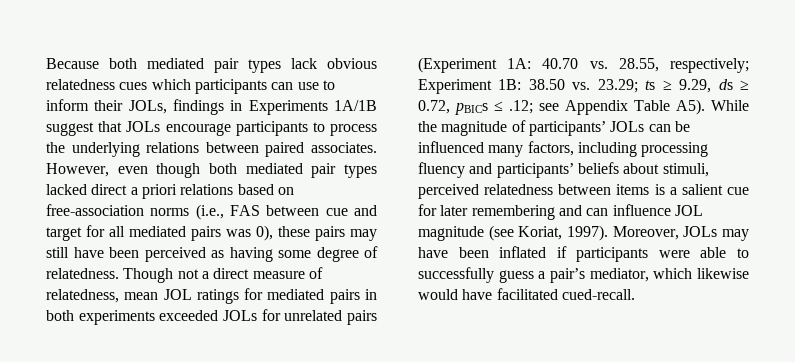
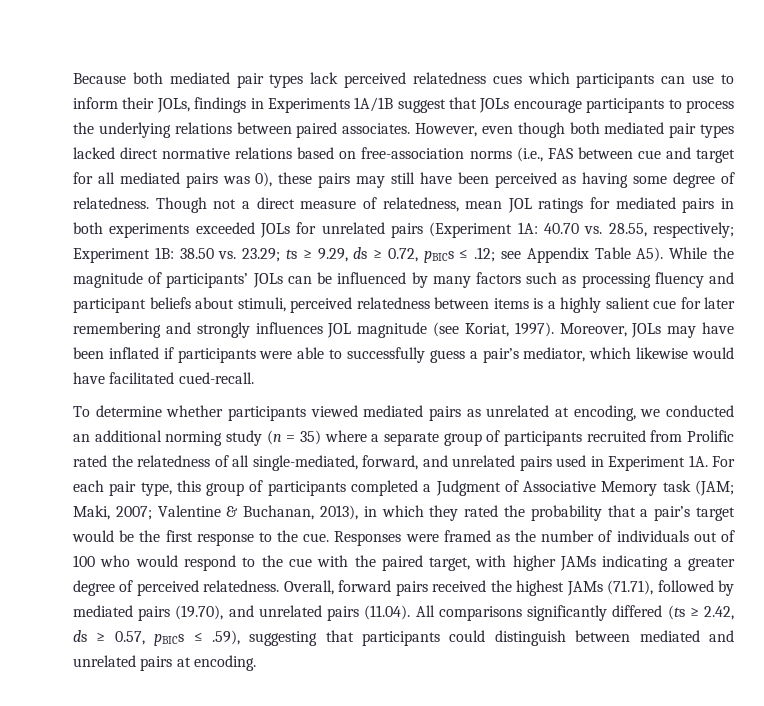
- Because both mediated pair types lack obvious relatedness cues which participants can use to inform their JOLs, findings in Experiments 1A/1B suggest that JOLs encourage participants to process the underlying relations between paired associates.
+ Because both mediated pair types lack perceived relatedness cues which participants can use to inform their JOLs, findings in Experiments 1A/1B suggest that JOLs encourage participants to process the underlying relations between paired associates.
- However, even though both mediated pair types lacked direct a priori relations based on free-association norms (i.e., FAS between cue and target for all mediated pairs was 0), these pairs may still have been perceived as having some degree of relatedness.
+ However, even though both mediated pair types lacked direct normative relations based on free-association norms (i.e., FAS between cue and target for all mediated pairs was 0), these pairs may still have been perceived as having some degree of relatedness.
- see Appendix Table A5). While the magnitude of participants’ JOLs can be influenced many factors, including processing fluency and participants’ beliefs about stimuli, perceived relatedness between items is a salient cue for later remembering and can influence JOL magnitude (see Koriat, 1997).
+ see Appendix Table A5). While the magnitude of participants’ JOLs can be influenced by many factors such as processing fluency and participant beliefs about stimuli, perceived relatedness between items is a highly salient cue for later remembering and strongly influences JOL magnitude (see Koriat, 1997).
+ To determine whether participants viewed mediated pairs as unrelated at encoding, we conducted an additional norming study (n = 35) where a separate group of participants recruited from Prolific rated the relatedness of all single-mediated, forward, and unrelated pairs used in Experiment 1A. For each pair type, this group of participants completed a Judgment of Associative Memory task (JAM; Maki, 2007; Valentine & Buchanan, 2013), in which they rated the probability that a pair’s target would be the first response to the cue. Responses were framed as the number of individuals out of 100 who would respond to the cue with the paired target, with higher JAMs indicating a greater degree of perceived relatedness. Overall, forward pairs received the highest JAMs (71.71), followed by mediated pairs (19.70), and unrelated pairs (11.04). All comparisons significantly differed (ts ≥ 2.42, ds ≥ 0.57, pBICs ≤ .59), suggesting that participants could distinguish between mediated and unrelated pairs at encoding.

